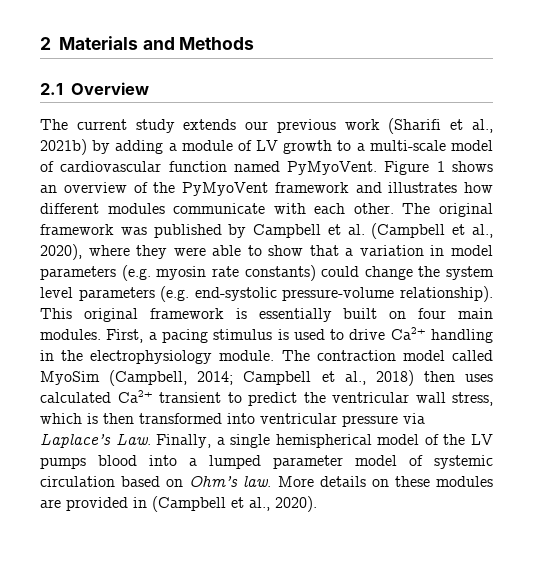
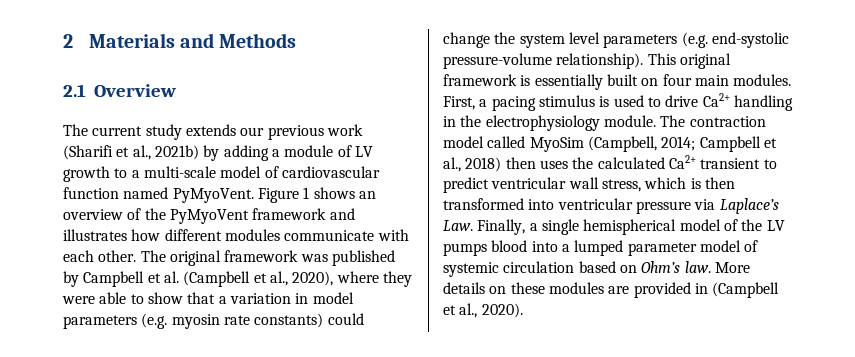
- The contraction model called MyoSim (Campbell, 2014; Campbell et al., 2018) then uses calculated Ca2+ transient to predict the ventricular wall stress, which is then transformed into ventricular pressure via Laplace’s Law. Finally, a single hemispherical model of the LV pumps blood into a lumped parameter model of systemic circulation based on Ohm’s law.
+ The contraction model called MyoSim (Campbell, 2014; Campbell et al., 2018) then uses the calculated Ca2+ transient to predict ventricular wall stress, which is then transformed into ventricular pressure via Laplace’s Law. Finally, a single hemispherical model of the LV pumps blood into a lumped parameter model of systemic circulation based on Ohm’s law.

